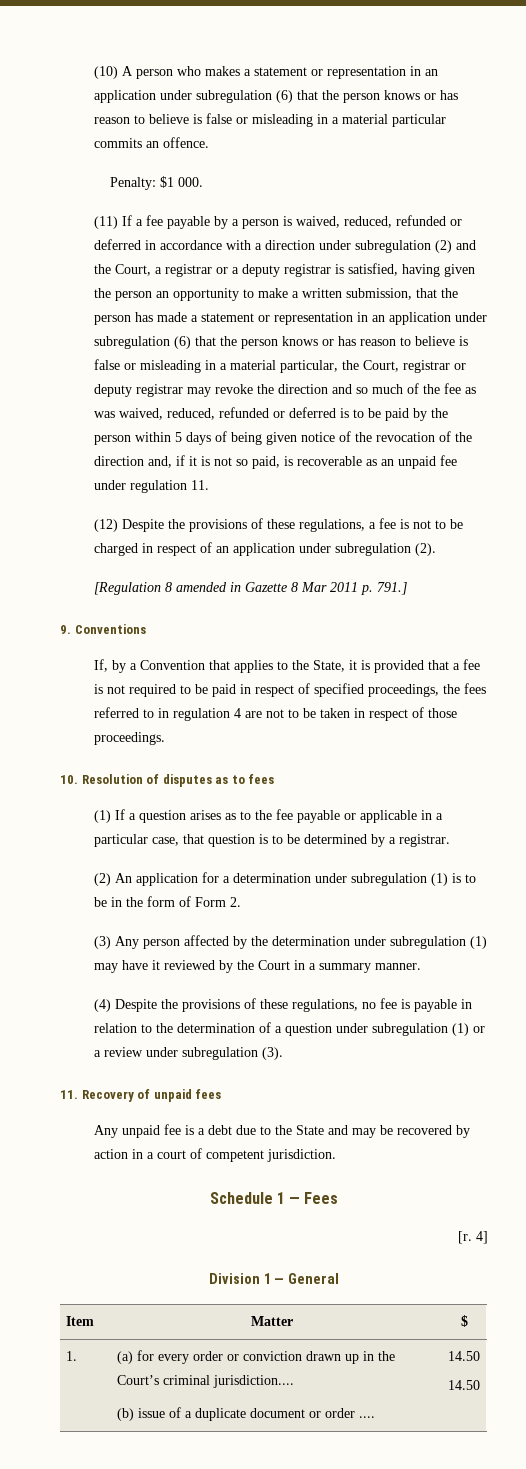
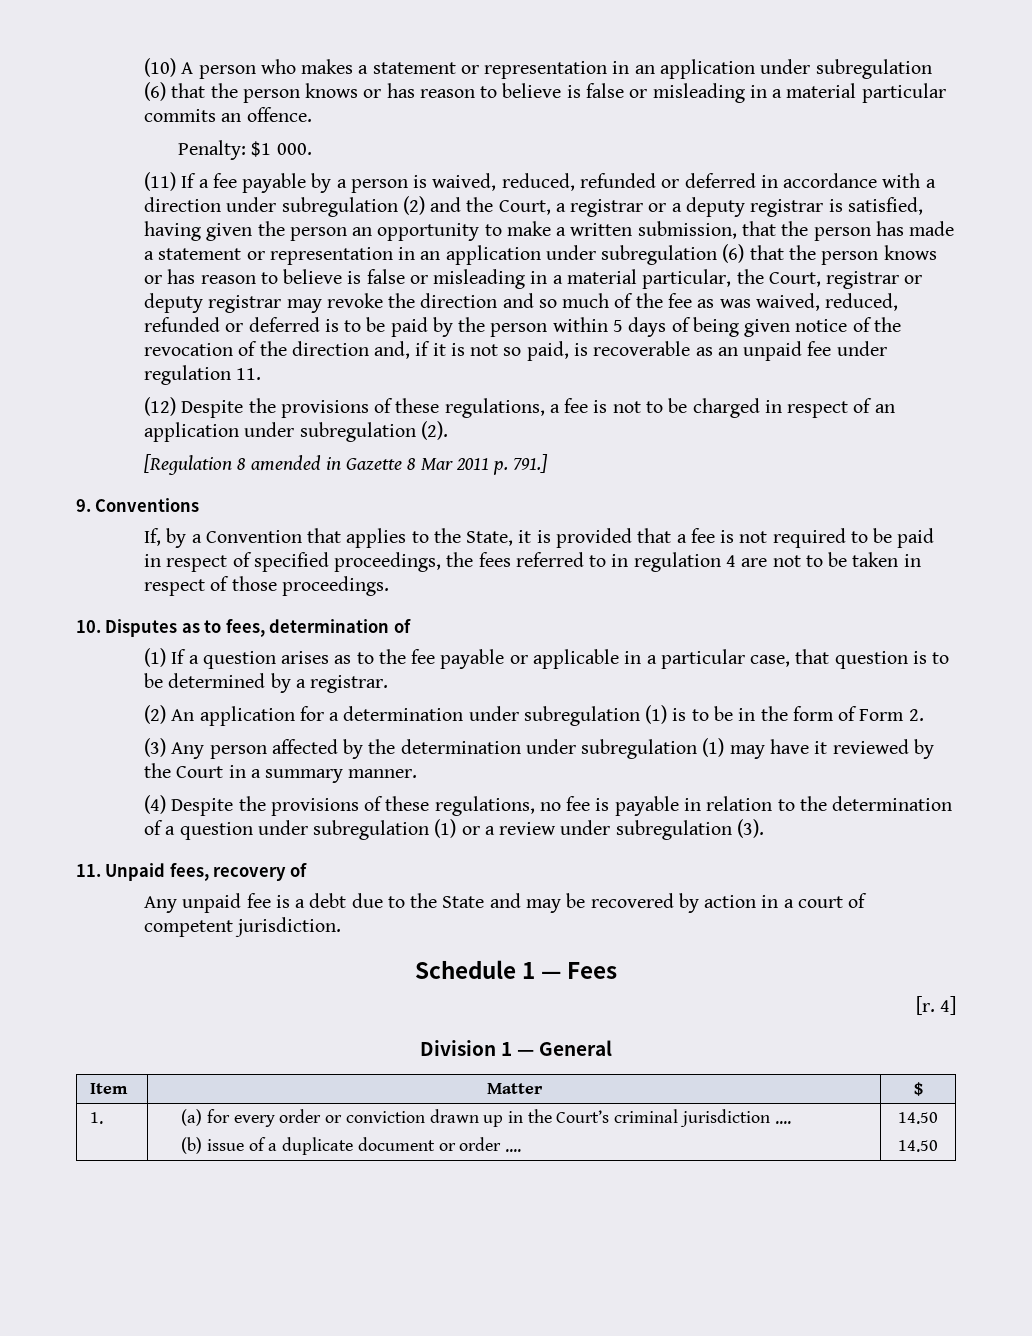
- 10. Resolution of disputes as to fees
+ 10. Disputes as to fees, determination of
- 11. Recovery of unpaid fees
+ 11. Unpaid fees, recovery of
- 1. | (a) for every order or conviction drawn up in the Court’s criminal jurisdiction....
+ 1. | (a) for every order or conviction drawn up in the Court’s criminal jurisdiction ....

